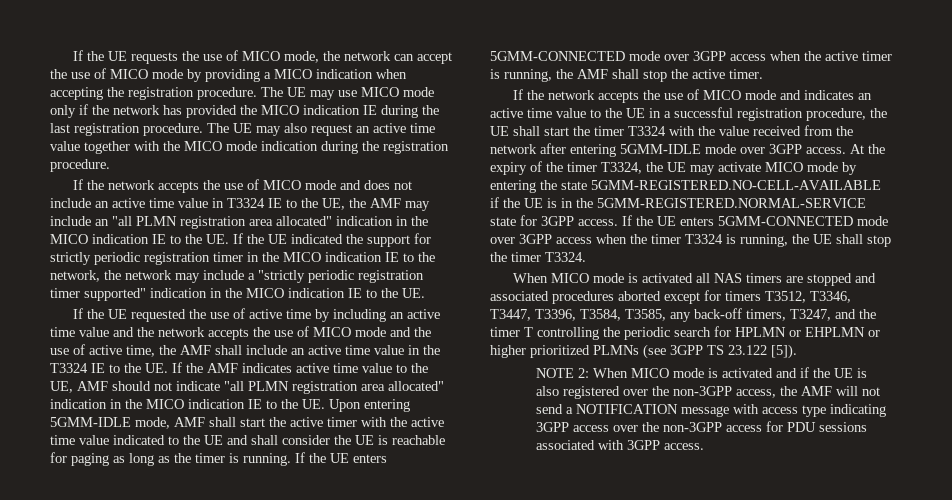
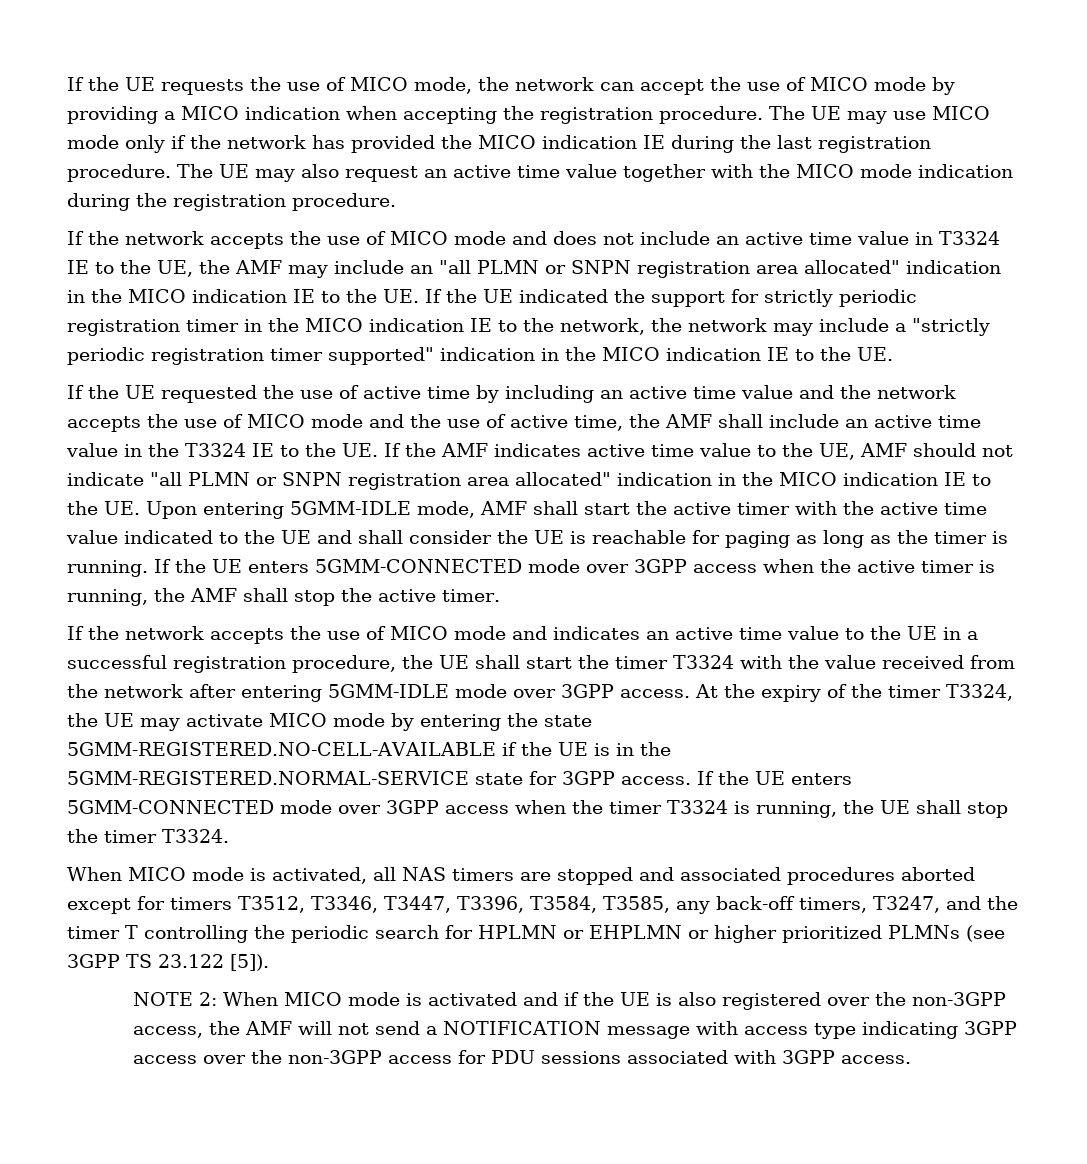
- If the network accepts the use of MICO mode and does not include an active time value in T3324 IE to the UE, the AMF may include an "all PLMN registration area allocated" indication in the MICO indication IE to the UE. If the UE indicated the support for strictly periodic registration timer in the MICO indication IE to the network, the network may include a "strictly periodic registration timer supported" indication in the MICO indication IE to the UE.
+ If the network accepts the use of MICO mode and does not include an active time value in T3324 IE to the UE, the AMF may include an "all PLMN or SNPN registration area allocated" indication in the MICO indication IE to the UE. If the UE indicated the support for strictly periodic registration timer in the MICO indication IE to the network, the network may include a "strictly periodic registration timer supported" indication in the MICO indication IE to the UE.
- If the UE requested the use of active time by including an active time value and the network accepts the use of MICO mode and the use of active time, the AMF shall include an active time value in the T3324 IE to the UE. If the AMF indicates active time value to the UE, AMF should not indicate "all PLMN registration area allocated" indication in the MICO indication IE to the UE. Upon entering 5GMM-IDLE mode, AMF shall start the active timer with the active time value indicated to the UE and shall consider the UE is reachable for paging as long as the timer is running.
+ If the UE requested the use of active time by including an active time value and the network accepts the use of MICO mode and the use of active time, the AMF shall include an active time value in the T3324 IE to the UE. If the AMF indicates active time value to the UE, AMF should not indicate "all PLMN or SNPN registration area allocated" indication in the MICO indication IE to the UE. Upon entering 5GMM-IDLE mode, AMF shall start the active timer with the active time value indicated to the UE and shall consider the UE is reachable for paging as long as the timer is running.
- When MICO mode is activated all NAS timers are stopped and associated procedures aborted except for timers T3512, T3346, T3447, T3396, T3584, T3585, any back-off timers, T3247, and the timer T controlling the periodic search for HPLMN or EHPLMN or higher prioritized PLMNs (see 3GPP TS 23.122 [5]).
+ When MICO mode is activated, all NAS timers are stopped and associated procedures aborted except for timers T3512, T3346, T3447, T3396, T3584, T3585, any back-off timers, T3247, and the timer T controlling the periodic search for HPLMN or EHPLMN or higher prioritized PLMNs (see 3GPP TS 23.122 [5]).

